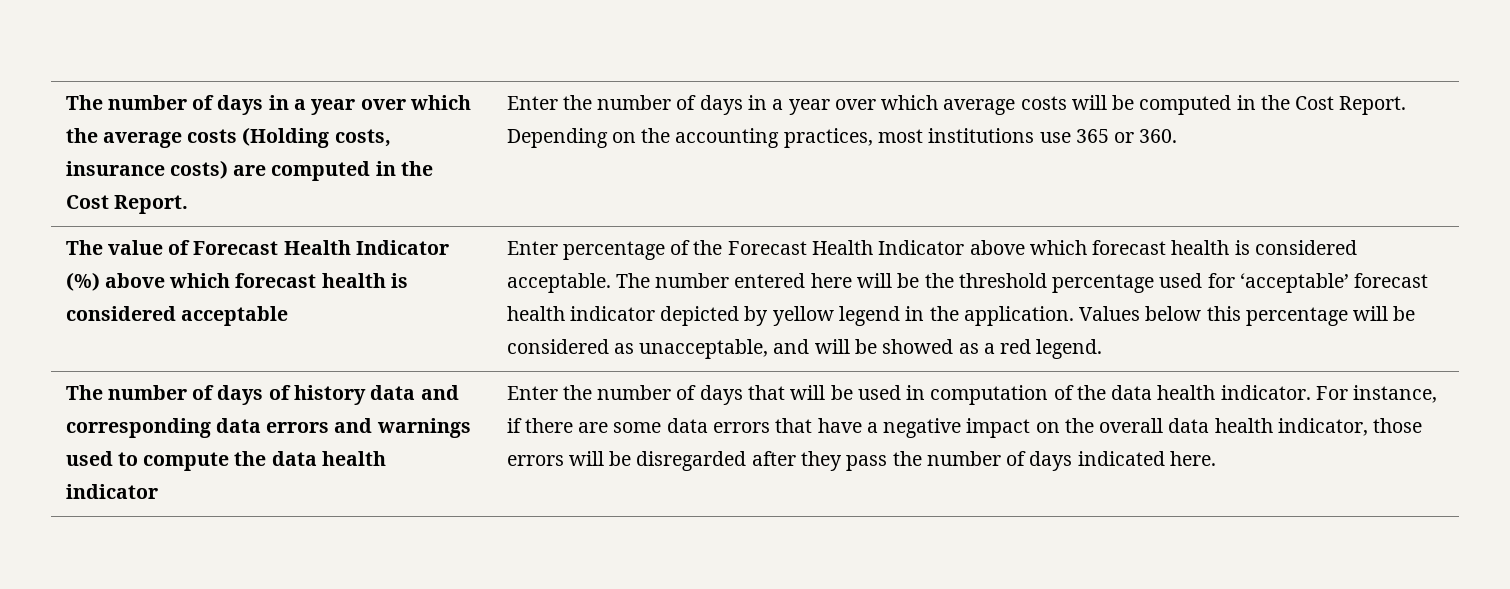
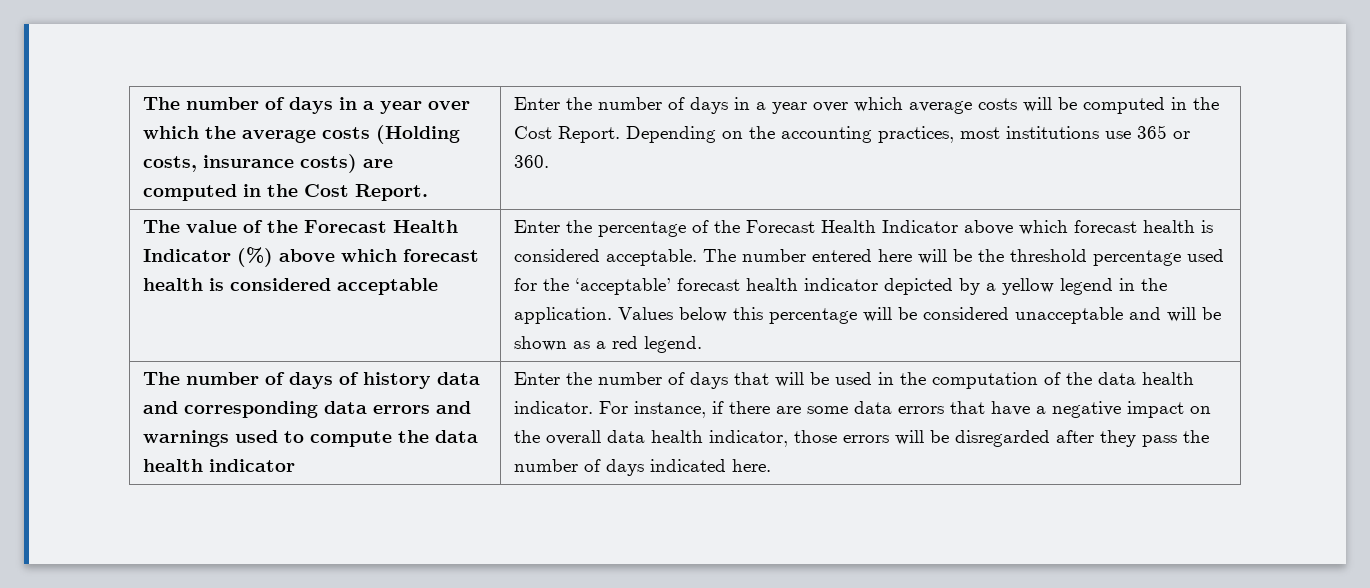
- The value of Forecast Health Indicator (%) above which forecast health is considered acceptable
+ The value of the Forecast Health Indicator (%) above which forecast health is considered acceptable
- Enter percentage of the Forecast Health Indicator above which forecast health is considered acceptable.
+ Enter the percentage of the Forecast Health Indicator above which forecast health is considered acceptable.
- The number entered here will be the threshold percentage used for ‘acceptable’ forecast health indicator depicted by yellow legend in the application.
+ The number entered here will be the threshold percentage used for the ‘acceptable’ forecast health indicator depicted by a yellow legend in the application.
- Values below this percentage will be considered as unacceptable, and will be showed as a red legend.
+ Values below this percentage will be considered unacceptable and will be shown as a red legend.
- Enter the number of days that will be used in computation of the data health indicator.
+ Enter the number of days that will be used in the computation of the data health indicator.

